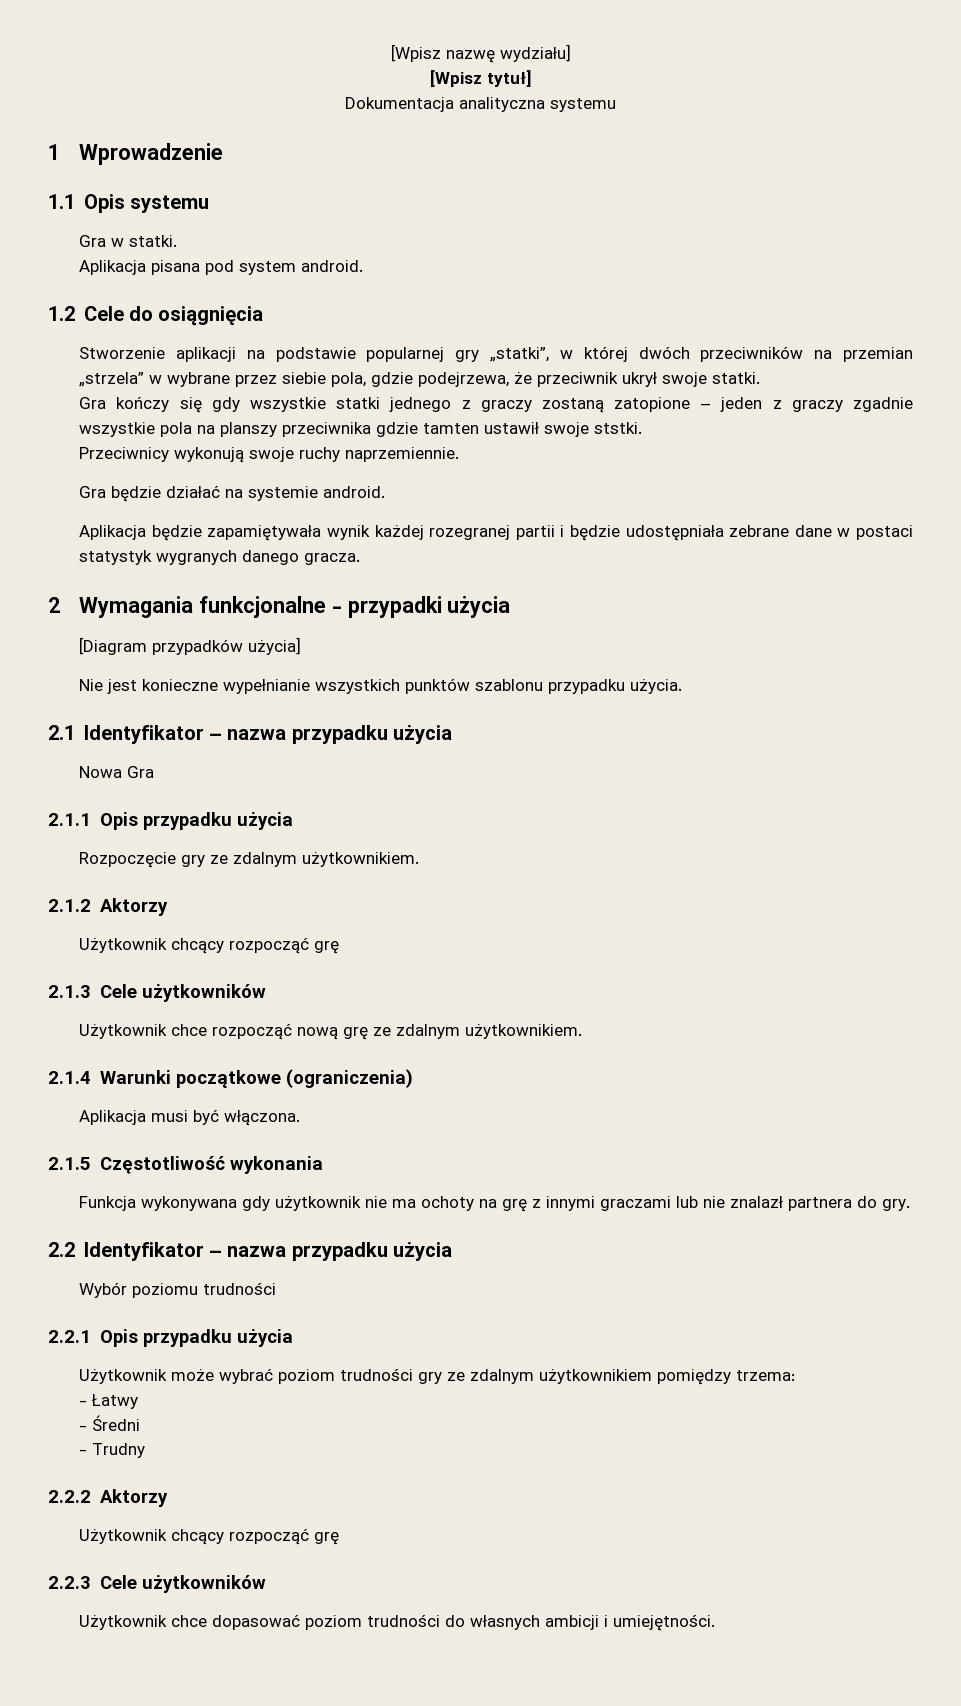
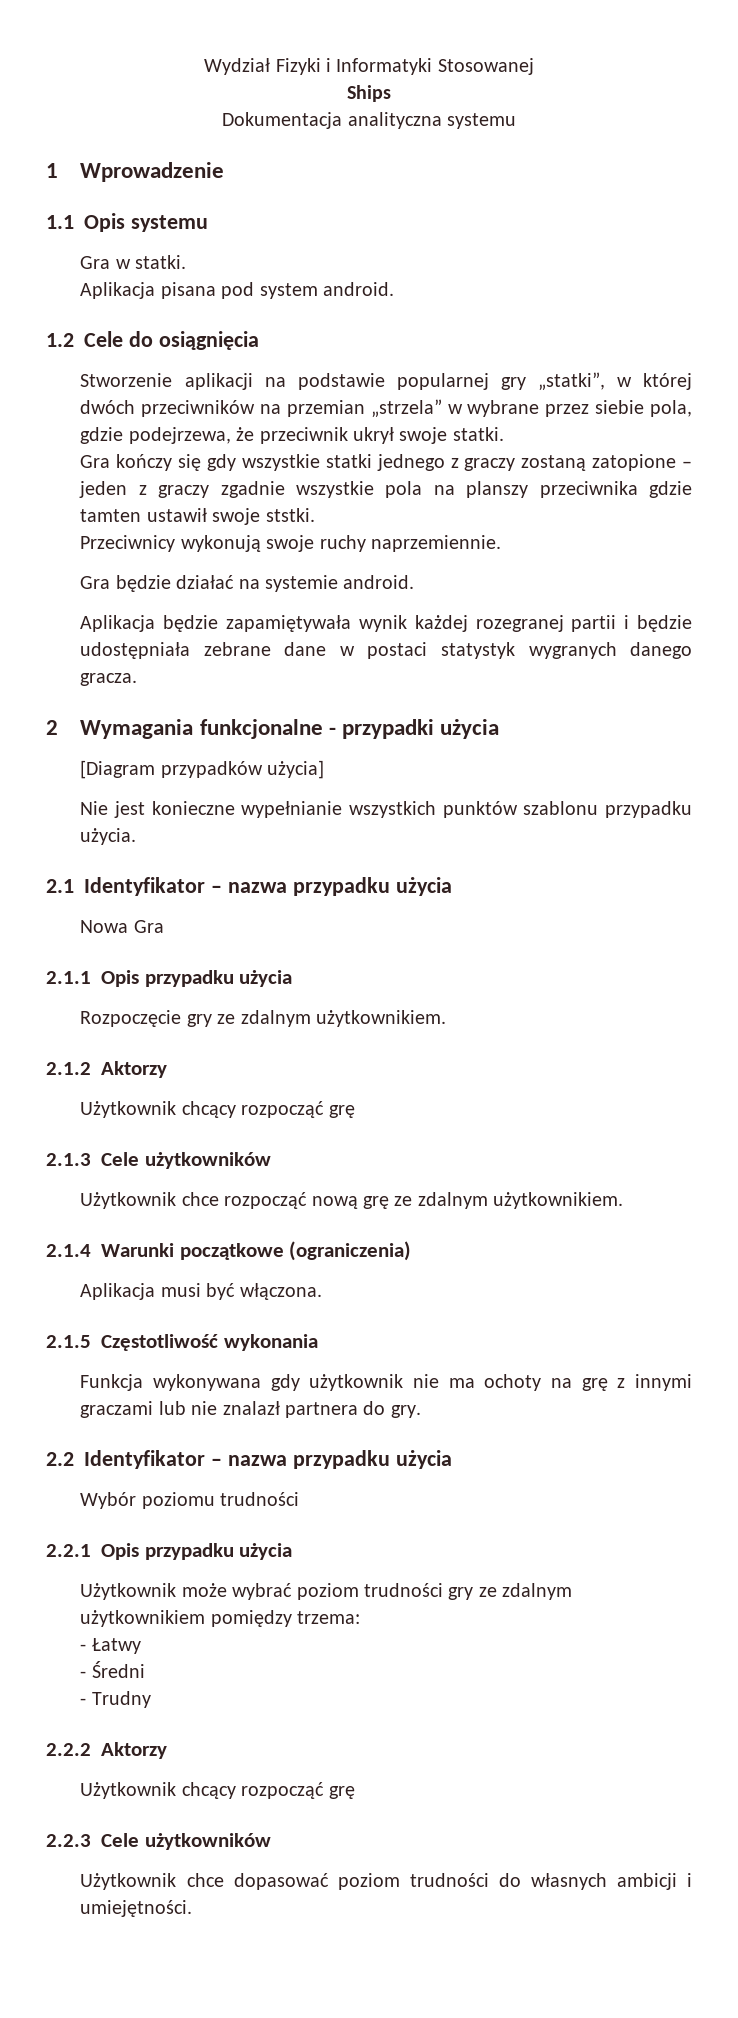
- [Wpisz nazwę wydziału]
- [Wpisz tytuł]
+ Wydział Fizyki i Informatyki Stosowanej
+ Ships

